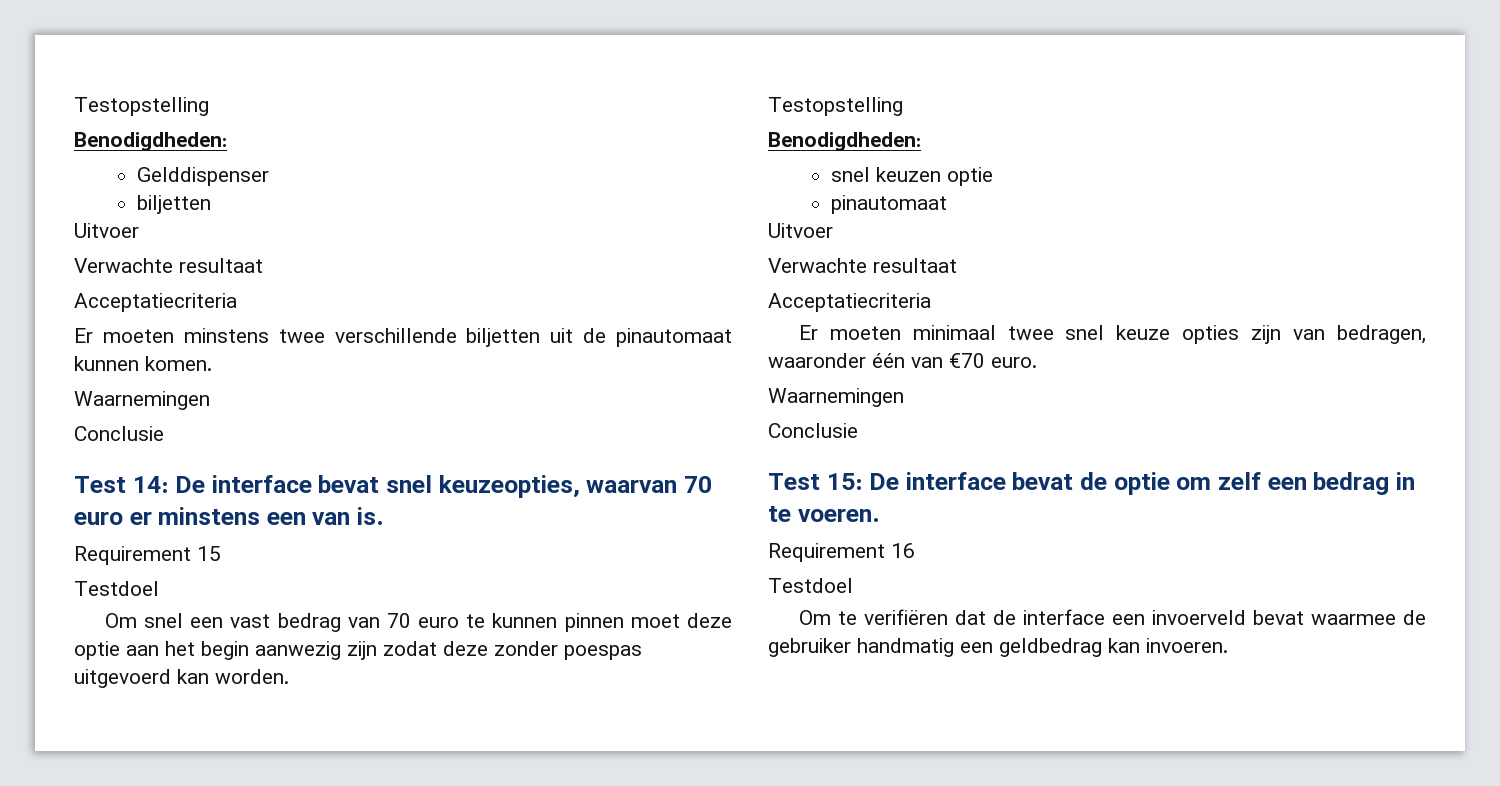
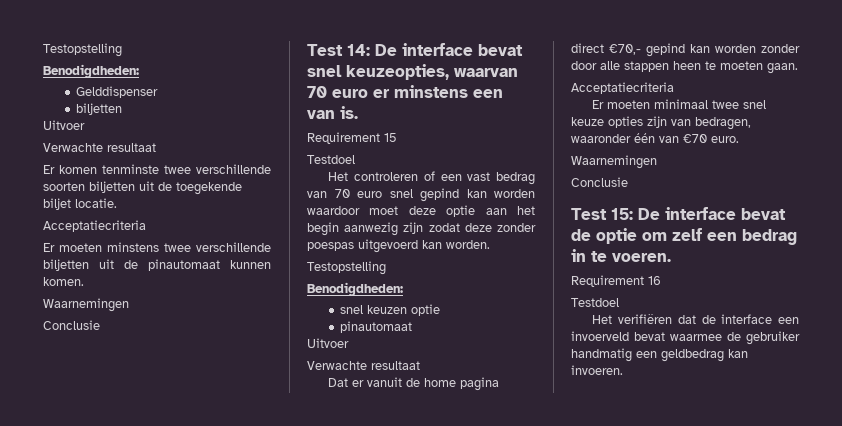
+ Er komen tenminste twee verschillende soorten biljetten uit de toegekende biljet locatie.
- Om snel een vast bedrag van 70 euro te kunnen pinnen moet deze optie aan het begin aanwezig zijn zodat deze zonder poespas uitgevoerd kan worden.
+ Het controleren of een vast bedrag van 70 euro snel gepind kan worden waardoor moet deze optie aan het begin aanwezig zijn zodat deze zonder poespas uitgevoerd kan worden.
+ Dat er vanuit de home pagina direct €70,- gepind kan worden zonder door alle stappen heen te moeten gaan.
- Om te verifiëren dat de interface een invoerveld bevat waarmee de gebruiker handmatig een geldbedrag kan invoeren.
+ Het verifiëren dat de interface een invoerveld bevat waarmee de gebruiker handmatig een geldbedrag kan invoeren.

